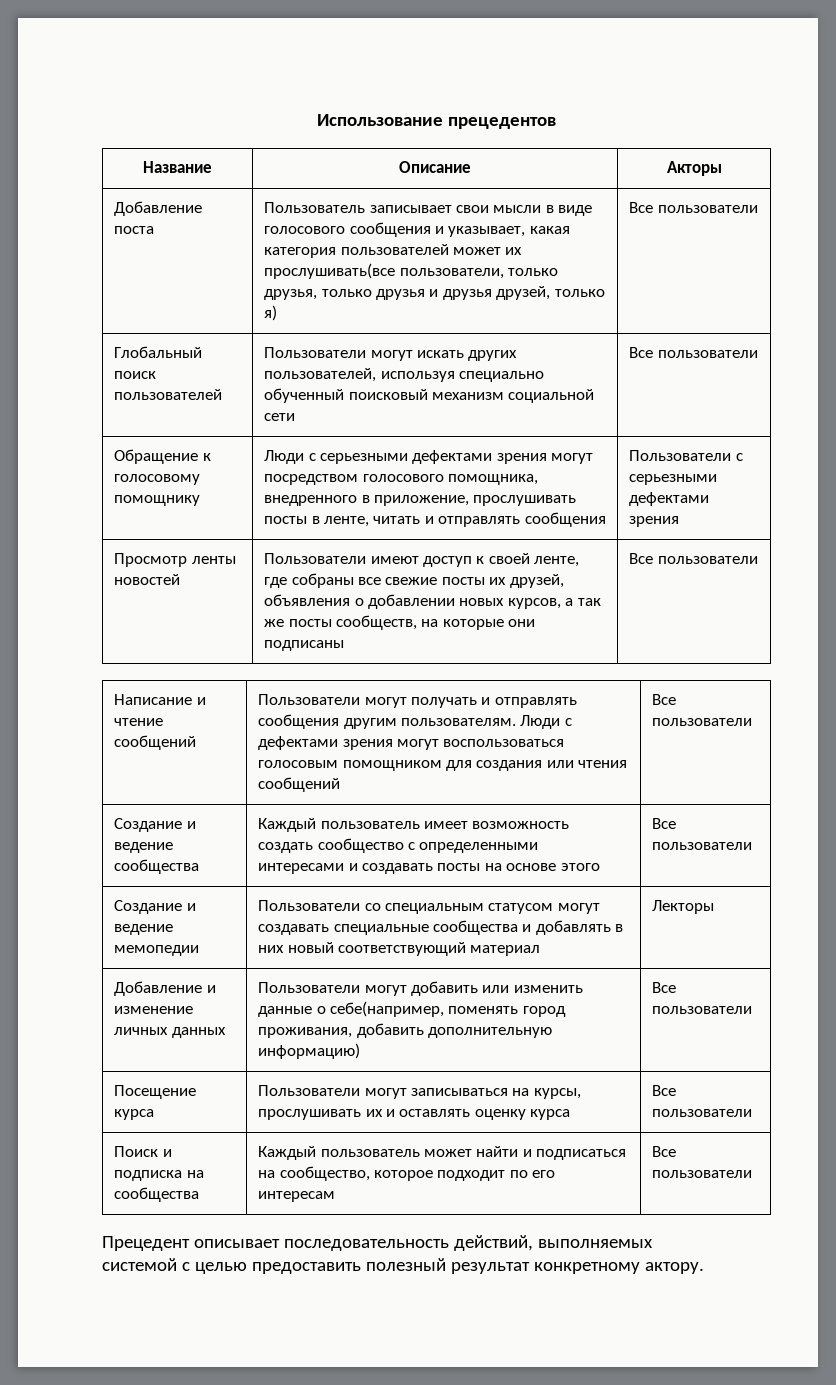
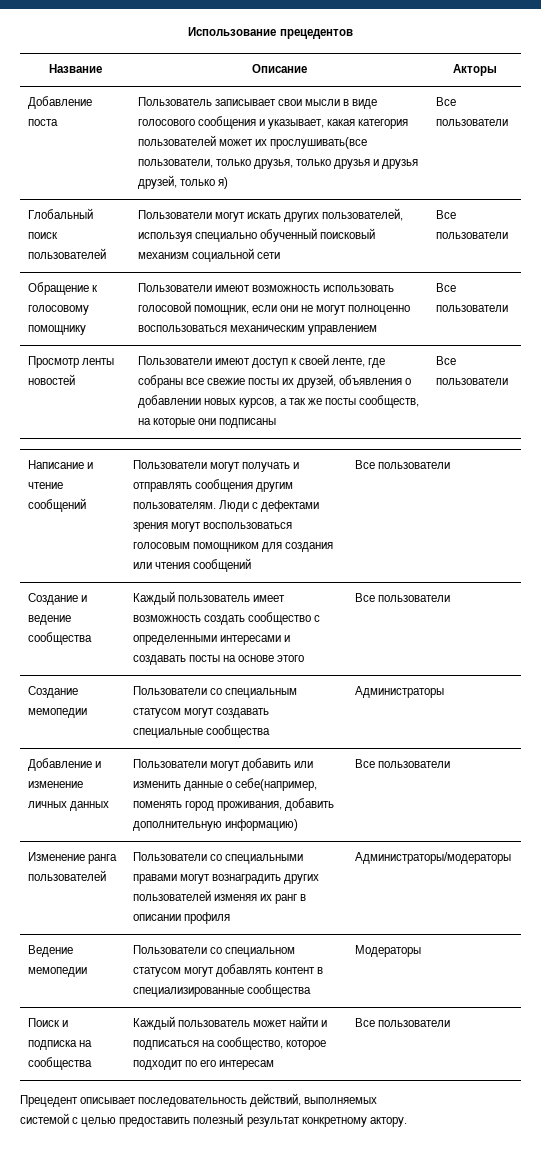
- Обращение к голосовому помощнику | Люди с серьезными дефектами зрения могут посредством голосового помощника, внедренного в приложение, прослушивать посты в ленте, читать и отправлять сообщения | Пользователи с серьезными дефектами зрения
+ Обращение к голосовому помощнику | Пользователи имеют возможность использовать голосовой помощник, если они не могут полноценно воспользоваться механическим управлением | Все пользователи
- Создание и ведение мемопедии | Пользователи со специальным статусом могут создавать специальные сообщества и добавлять в них новый соответствующий материал | Лекторы
+ Создание мемопедии | Пользователи со специальным статусом могут создавать специальные сообщества | Администраторы
- Посещение курса | Пользователи могут записываться на курсы, прослушивать их и оставлять оценку курса | Все пользователи
+ Изменение ранга пользователей | Пользователи со специальными правами могут вознаградить других пользователей изменяя их ранг в описании профиля | Администраторы/модераторы
+ Ведение мемопедии | Пользователи со специальном статусом могут добавлять контент в специализированные сообщества | Модераторы

